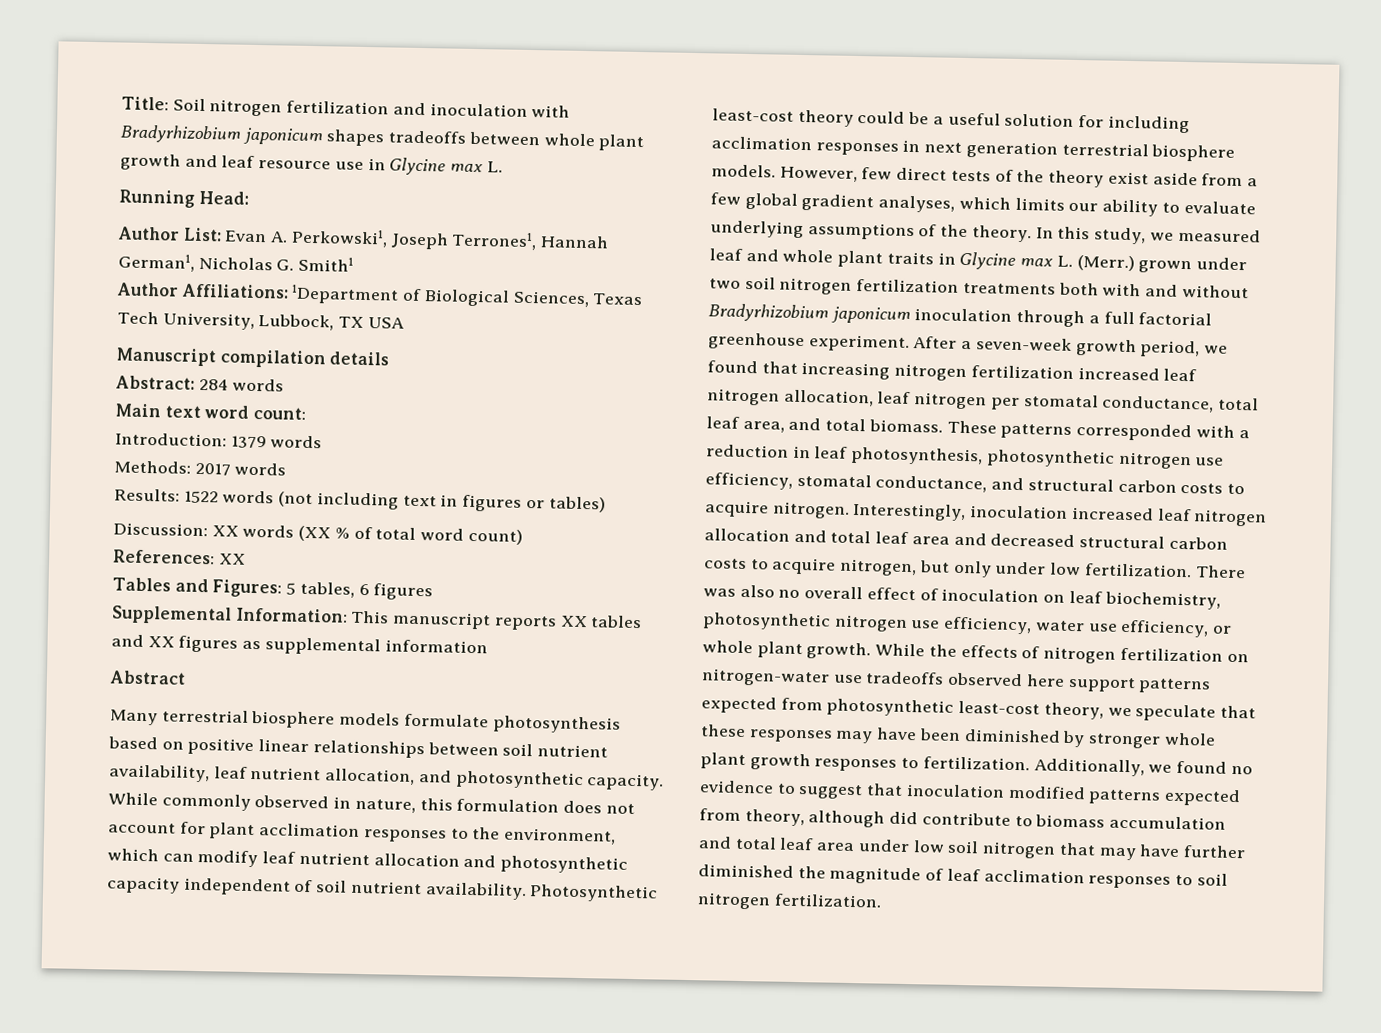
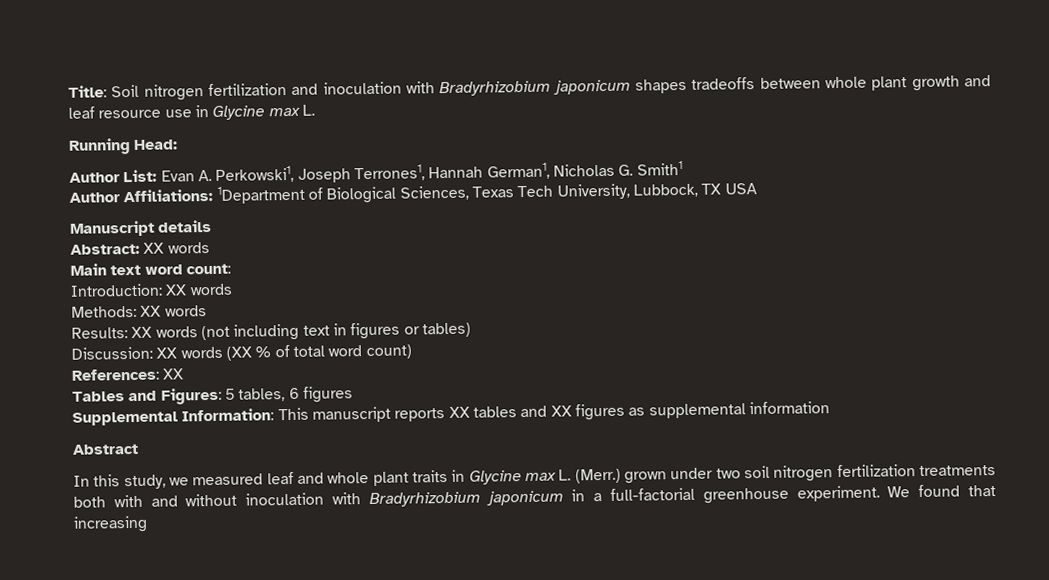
- Manuscript compilation details
+ Manuscript details
- Abstract: 284 words
+ Abstract: XX words
- Introduction: 1379 words
+ Introduction: XX words
- Methods: 2017 words
+ Methods: XX words
- Results: 1522 words (not including text in figures or tables)
+ Results: XX words (not including text in figures or tables)
- Many terrestrial biosphere models formulate photosynthesis based on positive linear relationships between soil nutrient availability, leaf nutrient allocation, and photosynthetic capacity. While commonly observed in nature, this formulation does not account for plant acclimation responses to the environment, which can modify leaf nutrient allocation and photosynthetic capacity independent of soil nutrient availability. Photosynthetic least-cost theory could be a useful solution for including acclimation responses in next generation terrestrial biosphere models. However, few direct tests of the theory exist aside from a few global gradient analyses, which limits our ability to evaluate underlying assumptions of the theory. In this study, we measured leaf and whole plant traits in Glycine max L. (Merr.) grown under two soil nitrogen fertilization treatments both with and without Bradyrhizobium japonicum inoculation through a full factorial greenhouse experiment. After a seven-week growth period, we found that increasing nitrogen fertilization increased leaf nitrogen allocation, leaf nitrogen per stomatal conductance, total leaf area, and total biomass. These patterns corresponded with a reduction in leaf photosynthesis, photosynthetic nitrogen use efficiency, stomatal conductance, and structural carbon costs to acquire nitrogen. Interestingly, inoculation increased leaf nitrogen allocation and total leaf area and decreased structural carbon costs to acquire nitrogen, but only under low fertilization. There was also no overall effect of inoculation on leaf biochemistry, photosynthetic nitrogen use efficiency, water use efficiency, or whole plant growth. While the effects of nitrogen fertilization on nitrogen-water use tradeoffs observed here support patterns expected from photosynthetic least-cost theory, we speculate that these responses may have been diminished by stronger whole plant growth responses to fertilization. Additionally, we found no evidence to suggest that inoculation modified patterns expected from theory, although did contribute to biomass accumulation and total leaf area under low soil nitrogen that may have further diminished the magnitude of leaf acclimation responses to soil nitrogen fertilization.
+ In this study, we measured leaf and whole plant traits in Glycine max L. (Merr.) grown under two soil nitrogen fertilization treatments both with and without inoculation with Bradyrhizobium japonicum in a full-factorial greenhouse experiment. We found that increasing

